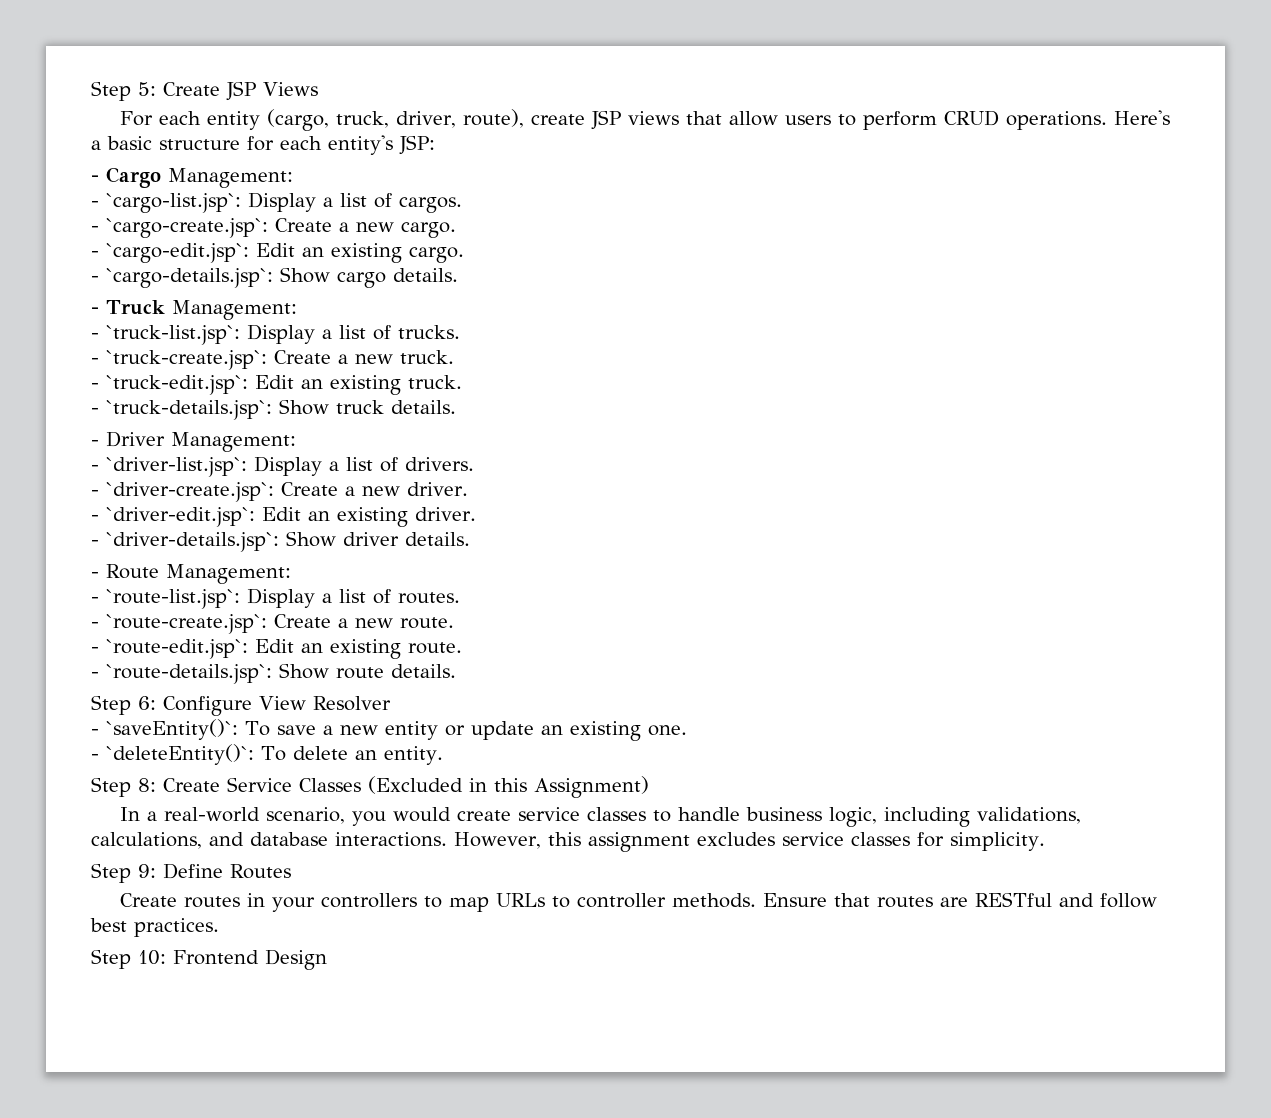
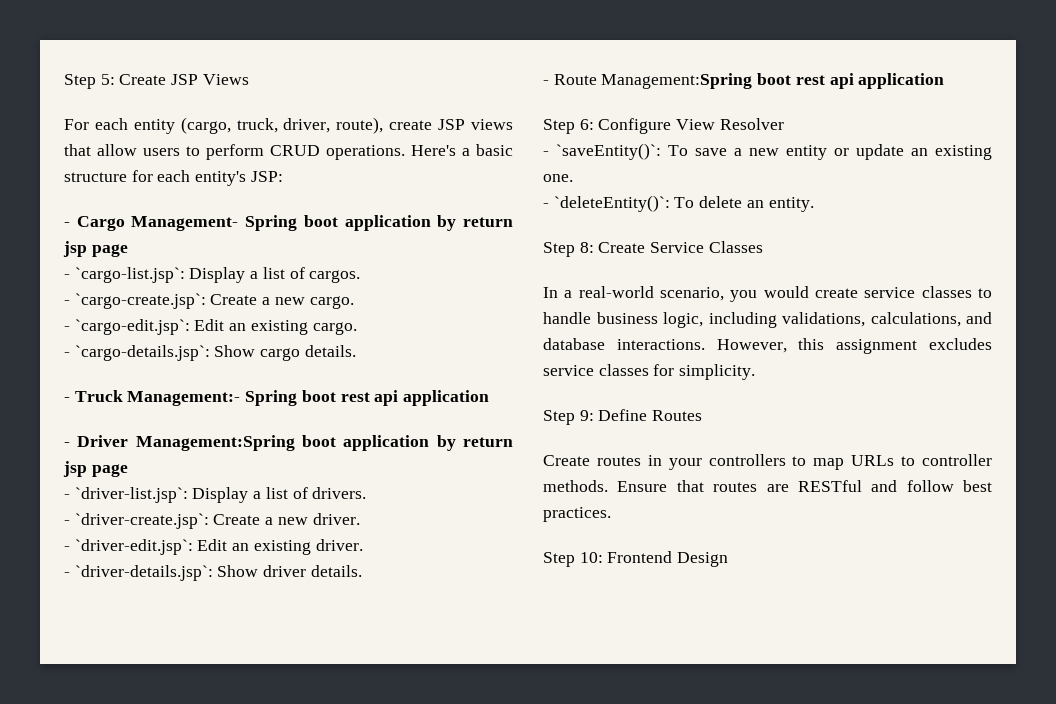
- - Cargo Management:
+ - Cargo Management- Spring boot application by return jsp page
- - Truck Management:
- - `truck-list.jsp`: Display a list of trucks.
- - `truck-create.jsp`: Create a new truck.
- - `truck-edit.jsp`: Edit an existing truck.
- - `truck-details.jsp`: Show truck details.
- - Driver Management:
+ - Truck Management:- Spring boot rest api application
+ - Driver Management:Spring boot application by return jsp page
- - Route Management:
- - `route-list.jsp`: Display a list of routes.
- - `route-create.jsp`: Create a new route.
- - `route-edit.jsp`: Edit an existing route.
- - `route-details.jsp`: Show route details.
+ - Route Management:Spring boot rest api application
- Step 8: Create Service Classes (Excluded in this Assignment)
+ Step 8: Create Service Classes

